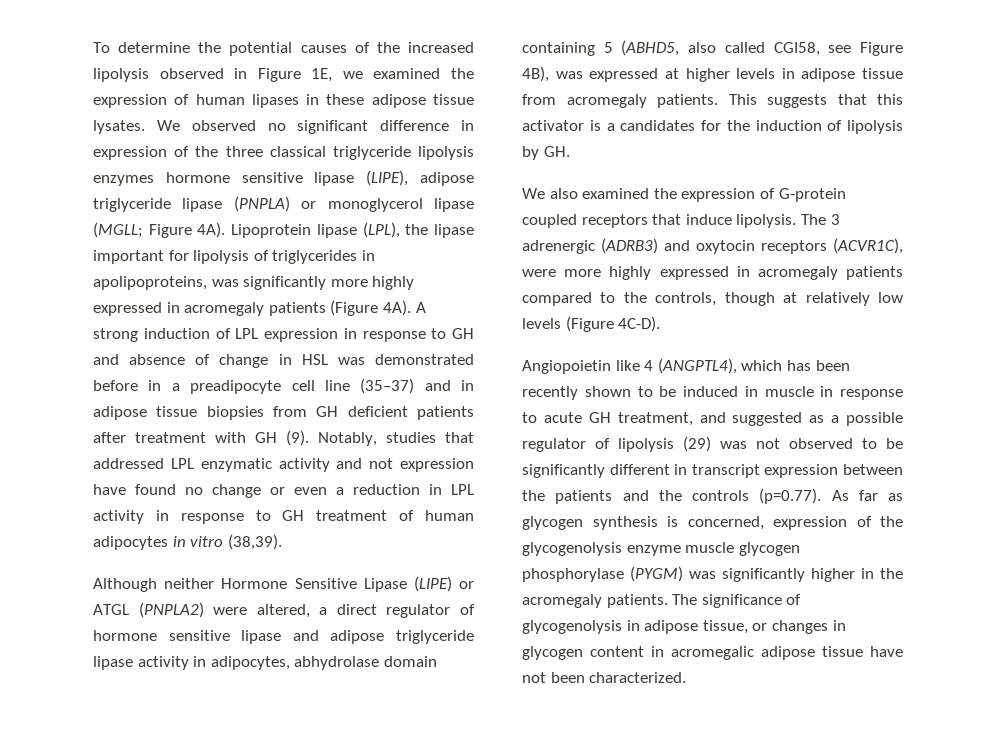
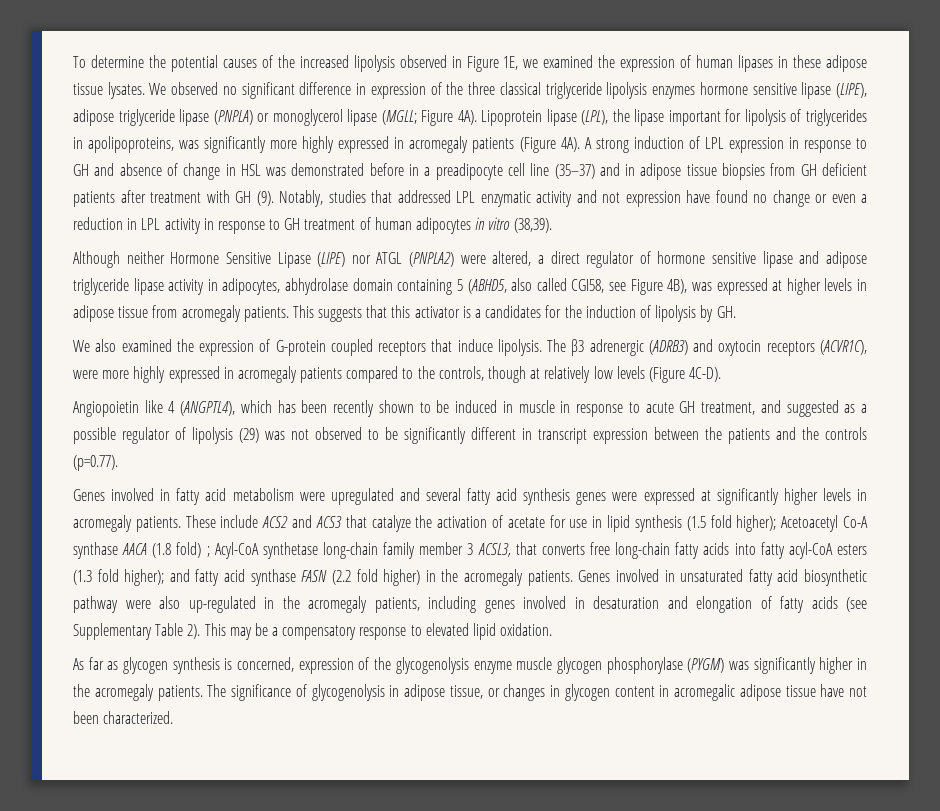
- Although neither Hormone Sensitive Lipase (LIPE) or ATGL (PNPLA2) were altered, a direct regulator of hormone sensitive lipase and adipose triglyceride lipase activity in adipocytes, abhydrolase domain containing 5 (ABHD5, also called CGI58, see Figure 4B), was expressed at higher levels in adipose tissue from acromegaly patients.
+ Although neither Hormone Sensitive Lipase (LIPE) nor ATGL (PNPLA2) were altered, a direct regulator of hormone sensitive lipase and adipose triglyceride lipase activity in adipocytes, abhydrolase domain containing 5 (ABHD5, also called CGI58, see Figure 4B), was expressed at higher levels in adipose tissue from acromegaly patients.
- The 3 adrenergic (ADRB3) and oxytocin receptors (ACVR1C), were more highly expressed in acromegaly patients compared to the controls, though at relatively low levels (Figure 4C-D).
+ The β3 adrenergic (ADRB3) and oxytocin receptors (ACVR1C), were more highly expressed in acromegaly patients compared to the controls, though at relatively low levels (Figure 4C-D).
- Angiopoietin like 4 (ANGPTL4), which has been recently shown to be induced in muscle in response to acute GH treatment, and suggested as a possible regulator of lipolysis (29) was not observed to be significantly different in transcript expression between the patients and the controls (p=0.77). As far as glycogen synthesis is concerned, expression of the glycogenolysis enzyme muscle glycogen phosphorylase (PYGM) was significantly higher in the acromegaly patients.
+ Angiopoietin like 4 (ANGPTL4), which has been recently shown to be induced in muscle in response to acute GH treatment, and suggested as a possible regulator of lipolysis (29) was not observed to be significantly different in transcript expression between the patients and the controls (p=0.77).
+ Genes involved in fatty acid metabolism were upregulated and several fatty acid synthesis genes were expressed at significantly higher levels in acromegaly patients. These include ACS2 and ACS3 that catalyze the activation of acetate for use in lipid synthesis (1.5 fold higher); Acetoacetyl Co-A synthase AACA (1.8 fold) ; Acyl-CoA synthetase long-chain family member 3 ACSL3, that converts free long-chain fatty acids into fatty acyl-CoA esters (1.3 fold higher); and fatty acid synthase FASN (2.2 fold higher) in the acromegaly patients. Genes involved in unsaturated fatty acid biosynthetic pathway were also up-regulated in the acromegaly patients, including genes involved in desaturation and elongation of fatty acids (see Supplementary Table 2). This may be a compensatory response to elevated lipid oxidation.
+ As far as glycogen synthesis is concerned, expression of the glycogenolysis enzyme muscle glycogen phosphorylase (PYGM) was significantly higher in the acromegaly patients.

